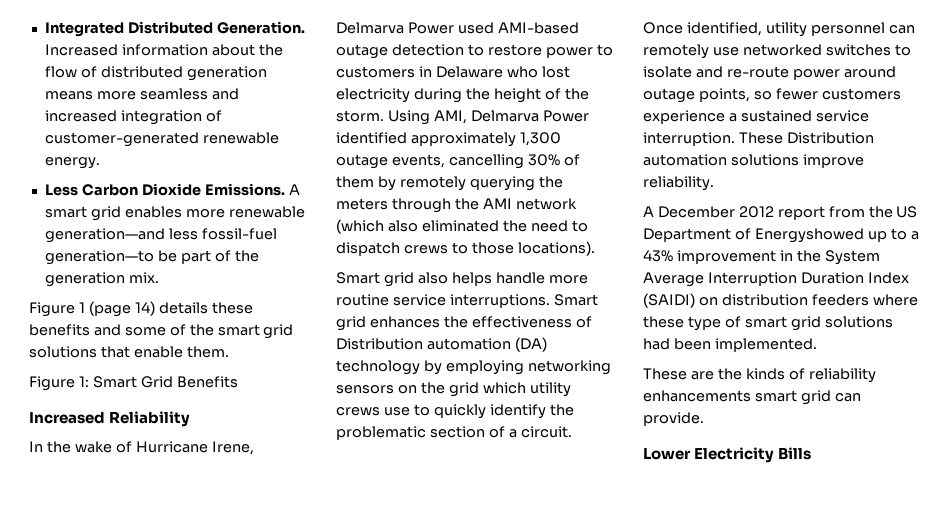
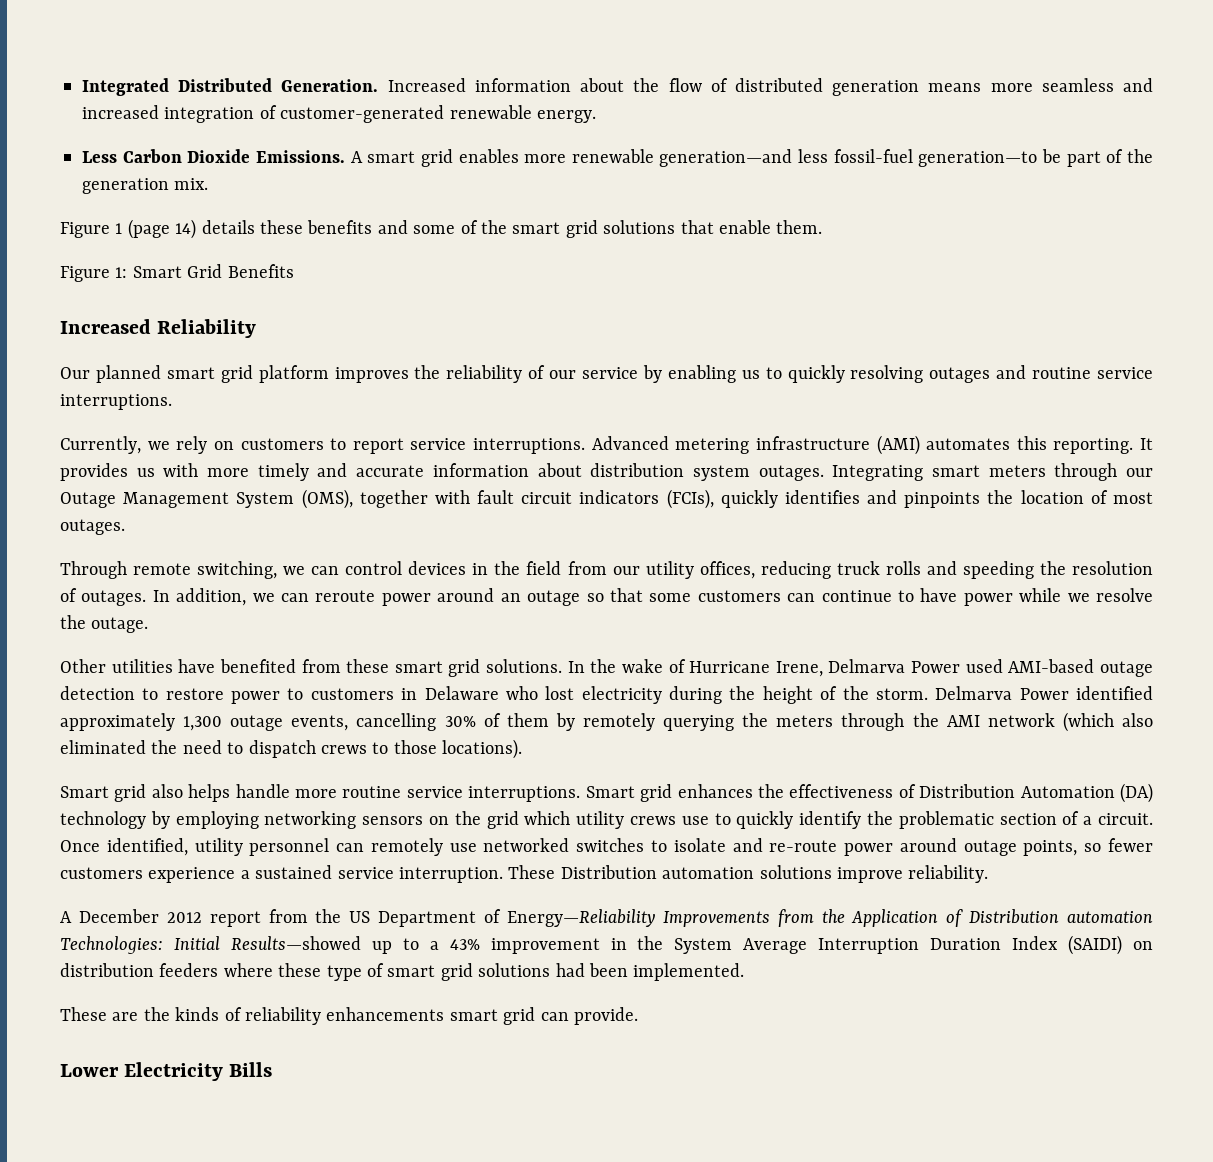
+ Our planned smart grid platform improves the reliability of our service by enabling us to quickly resolving outages and routine service interruptions.
+ Currently, we rely on customers to report service interruptions. Advanced metering infrastructure (AMI) automates this reporting. It provides us with more timely and accurate information about distribution system outages. Integrating smart meters through our Outage Management System (OMS), together with fault circuit indicators (FCIs), quickly identifies and pinpoints the location of most outages.
+ Through remote switching, we can control devices in the field from our utility offices, reducing truck rolls and speeding the resolution of outages. In addition, we can reroute power around an outage so that some customers can continue to have power while we resolve the outage.
+ Other utilities have benefited from these smart grid solutions.
- Using AMI, Delmarva Power identified approximately 1,300 outage events, cancelling 30% of them by remotely querying the meters through the AMI network (which also eliminated the need to dispatch crews to those locations).
+ Delmarva Power identified approximately 1,300 outage events, cancelling 30% of them by remotely querying the meters through the AMI network (which also eliminated the need to dispatch crews to those locations).
- Smart grid enhances the effectiveness of Distribution automation (DA) technology by employing networking sensors on the grid which utility crews use to quickly identify the problematic section of a circuit.
+ Smart grid enhances the effectiveness of Distribution Automation (DA) technology by employing networking sensors on the grid which utility crews use to quickly identify the problematic section of a circuit.
- A December 2012 report from the US Department of Energyshowed up to a 43% improvement in the System Average Interruption Duration Index (SAIDI) on distribution feeders where these type of smart grid solutions had been implemented.
+ A December 2012 report from the US Department of Energy—Reliability Improvements from the Application of Distribution automation Technologies: Initial Results—showed up to a 43% improvement in the System Average Interruption Duration Index (SAIDI) on distribution feeders where these type of smart grid solutions had been implemented.

